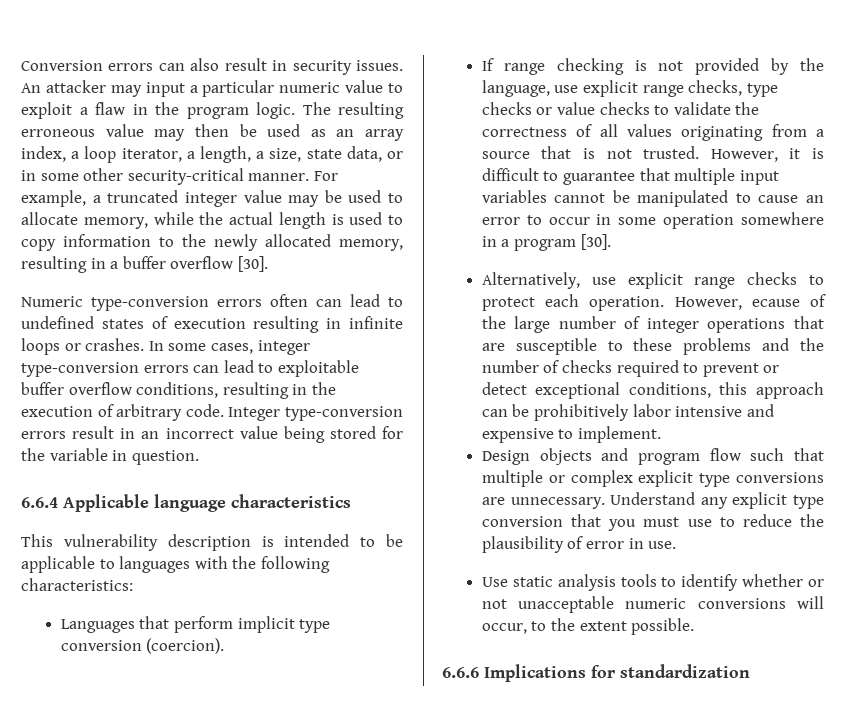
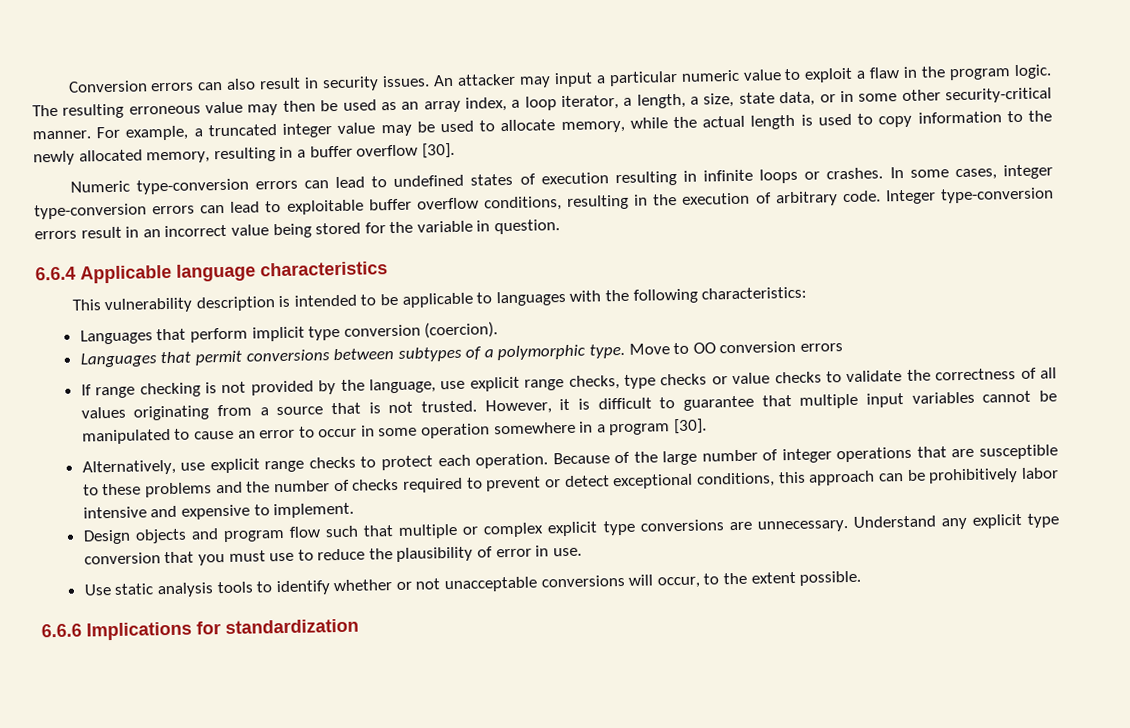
- Numeric type-conversion errors often can lead to undefined states of execution resulting in infinite loops or crashes.
+ Numeric type-conversion errors can lead to undefined states of execution resulting in infinite loops or crashes.
+ Languages that permit conversions between subtypes of a polymorphic type. Move to OO conversion errors
- However, ecause of the large number of integer operations that are susceptible to these problems and the number of checks required to prevent or detect exceptional conditions, this approach can be prohibitively labor intensive and expensive to implement.
+ Because of the large number of integer operations that are susceptible to these problems and the number of checks required to prevent or detect exceptional conditions, this approach can be prohibitively labor intensive and expensive to implement.
- Use static analysis tools to identify whether or not unacceptable numeric conversions will occur, to the extent possible.
+ Use static analysis tools to identify whether or not unacceptable conversions will occur, to the extent possible.

